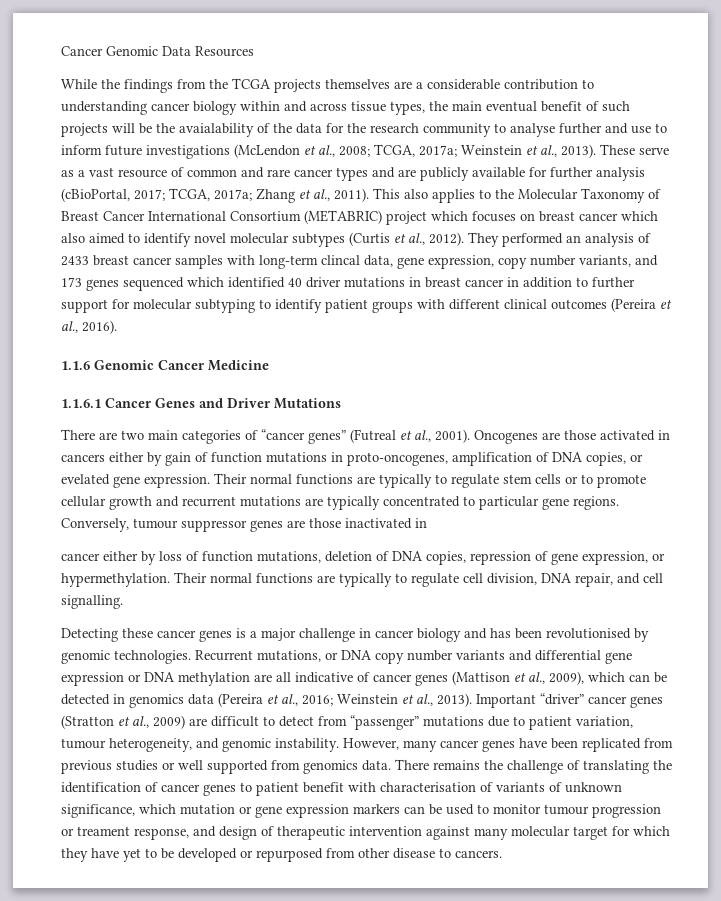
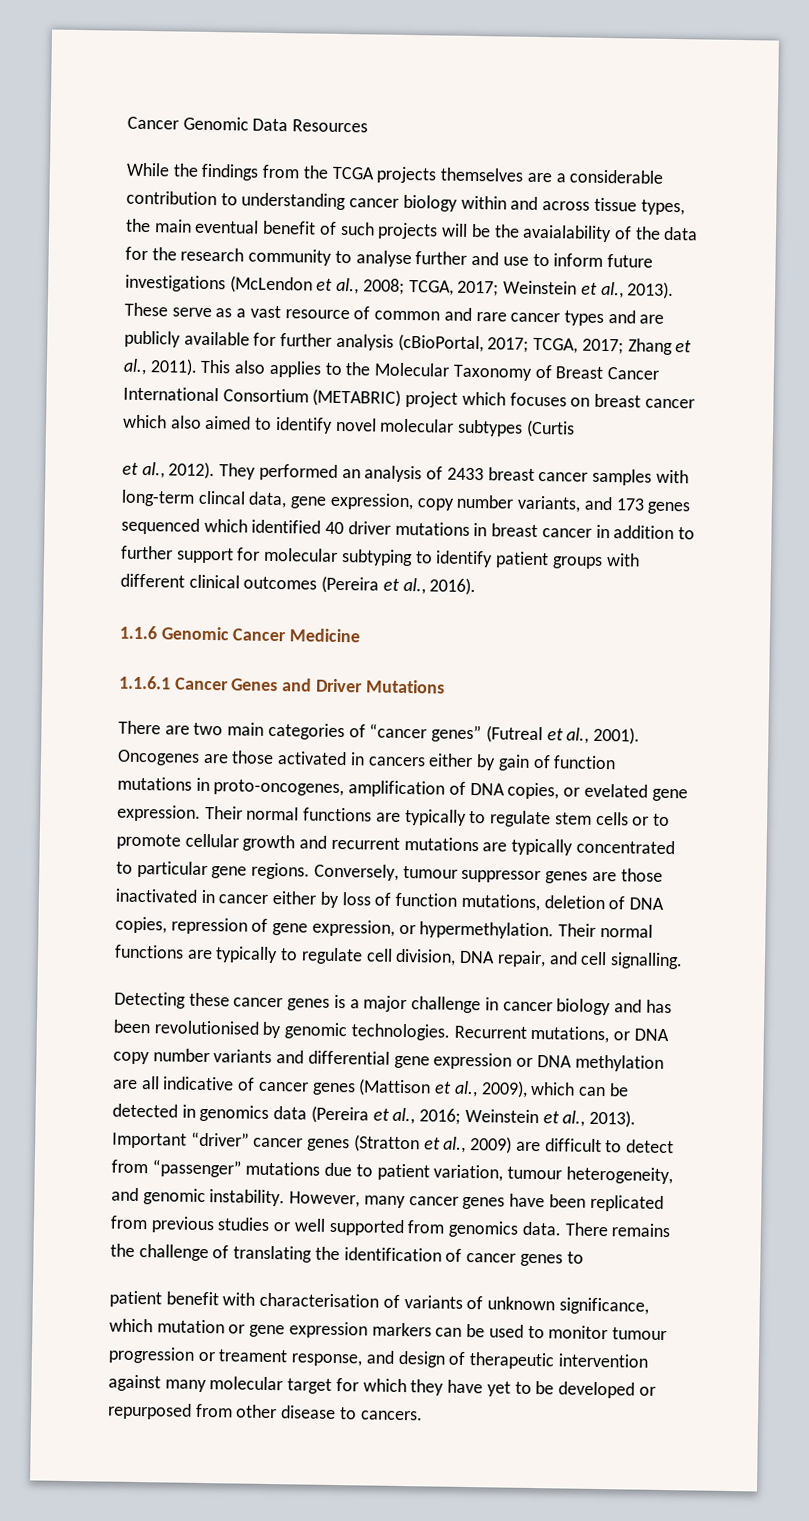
- While the findings from the TCGA projects themselves are a considerable contribution to understanding cancer biology within and across tissue types, the main eventual benefit of such projects will be the avaialability of the data for the research community to analyse further and use to inform future investigations (McLendon et al., 2008; TCGA, 2017a; Weinstein et al., 2013).
+ While the findings from the TCGA projects themselves are a considerable contribution to understanding cancer biology within and across tissue types, the main eventual benefit of such projects will be the avaialability of the data for the research community to analyse further and use to inform future investigations (McLendon et al., 2008; TCGA, 2017; Weinstein et al., 2013).
- These serve as a vast resource of common and rare cancer types and are publicly available for further analysis (cBioPortal, 2017; TCGA, 2017a; Zhang et al., 2011).
+ These serve as a vast resource of common and rare cancer types and are publicly available for further analysis (cBioPortal, 2017; TCGA, 2017; Zhang et al., 2011).
- This also applies to the Molecular Taxonomy of Breast Cancer International Consortium (METABRIC) project which focuses on breast cancer which also aimed to identify novel molecular subtypes (Curtis et al., 2012).
+ This also applies to the Molecular Taxonomy of Breast Cancer International Consortium (METABRIC) project which focuses on breast cancer which also aimed to identify novel molecular subtypes (Curtis
+ et al., 2012).
- Conversely, tumour suppressor genes are those inactivated in
- cancer either by loss of function mutations, deletion of DNA copies, repression of gene expression, or hypermethylation.
+ Conversely, tumour suppressor genes are those inactivated in cancer either by loss of function mutations, deletion of DNA copies, repression of gene expression, or hypermethylation.
- There remains the challenge of translating the identification of cancer genes to patient benefit with characterisation of variants of unknown significance, which mutation or gene expression markers can be used to monitor tumour progression or treament response, and design of therapeutic intervention against many molecular target for which they have yet to be developed or repurposed from other disease to cancers.
+ There remains the challenge of translating the identification of cancer genes to
+ patient benefit with characterisation of variants of unknown significance, which mutation or gene expression markers can be used to monitor tumour progression or treament response, and design of therapeutic intervention against many molecular target for which they have yet to be developed or repurposed from other disease to cancers.

